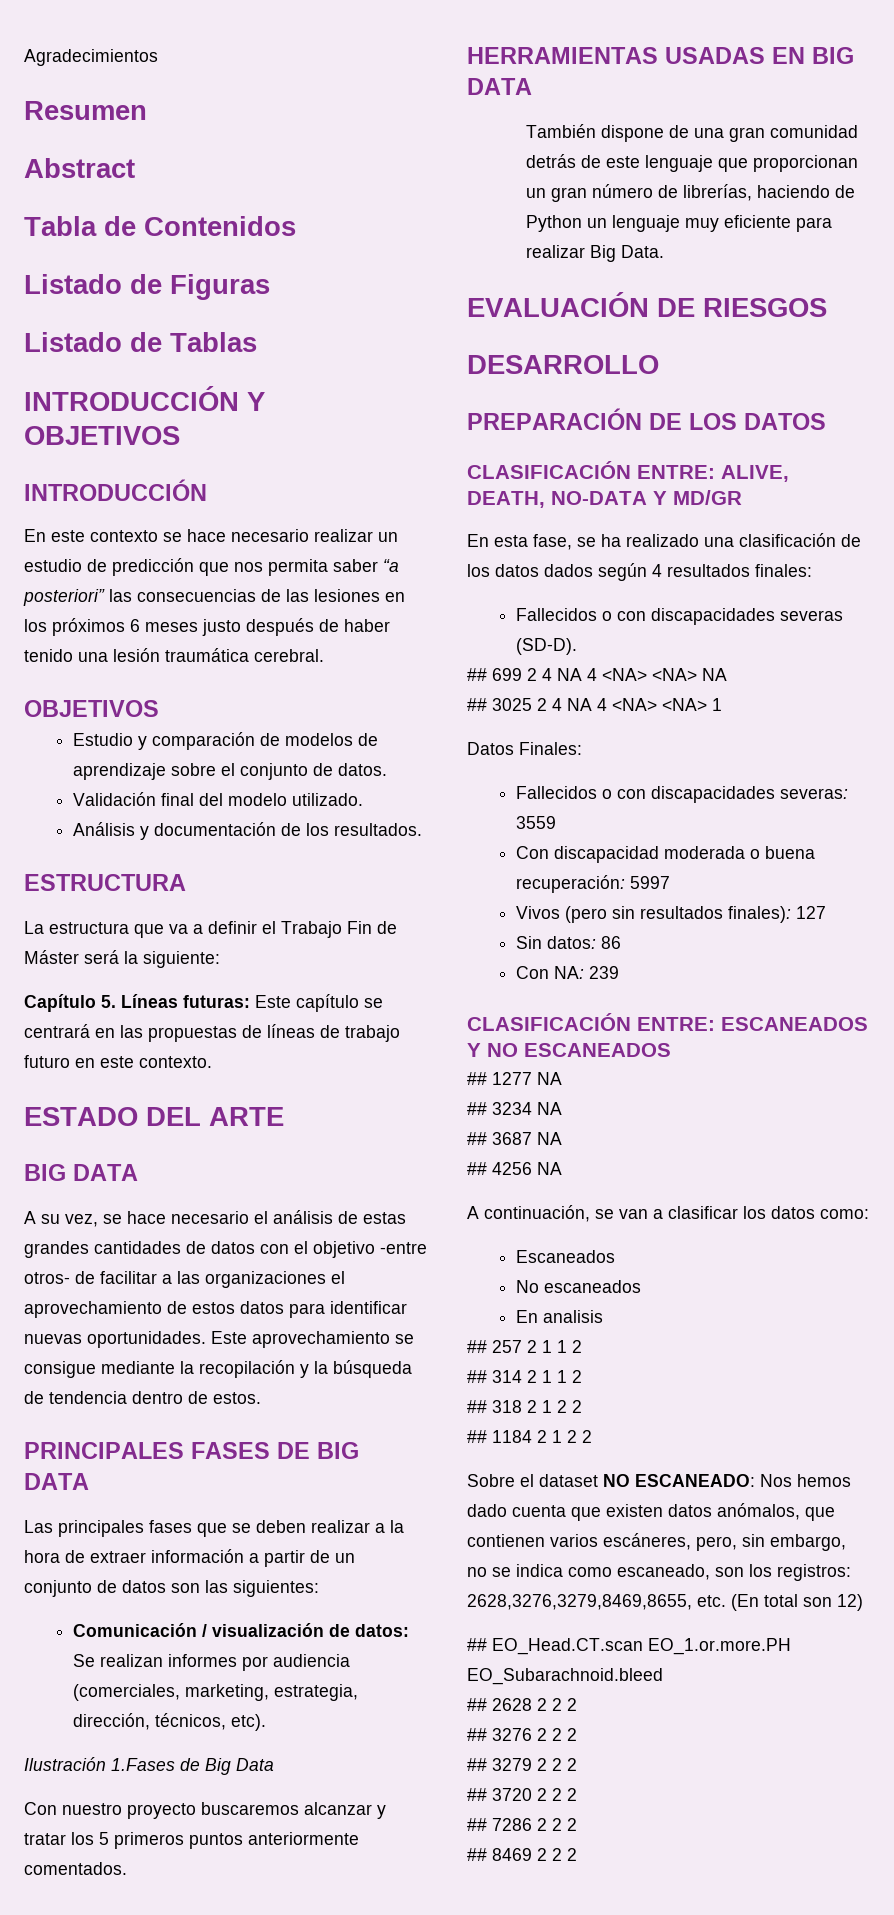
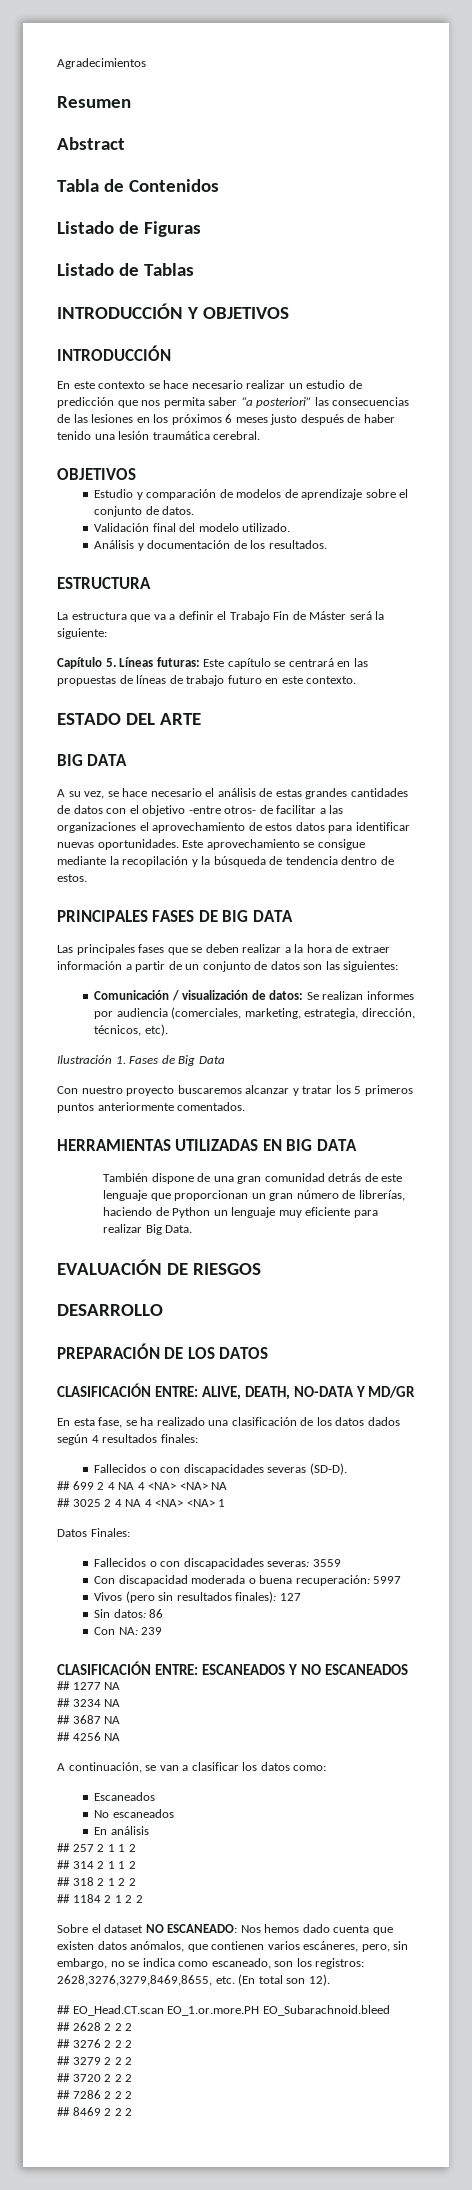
- Ilustración 1.Fases de Big Data
+ Ilustración 1. Fases de Big Data
- HERRAMIENTAS USADAS EN BIG DATA
+ HERRAMIENTAS UTILIZADAS EN BIG DATA
- En analisis
+ En análisis
- Sobre el dataset NO ESCANEADO: Nos hemos dado cuenta que existen datos anómalos, que contienen varios escáneres, pero, sin embargo, no se indica como escaneado, son los registros: 2628,3276,3279,8469,8655, etc. (En total son 12)
+ Sobre el dataset NO ESCANEADO: Nos hemos dado cuenta que existen datos anómalos, que contienen varios escáneres, pero, sin embargo, no se indica como escaneado, son los registros: 2628,3276,3279,8469,8655, etc. (En total son 12).

